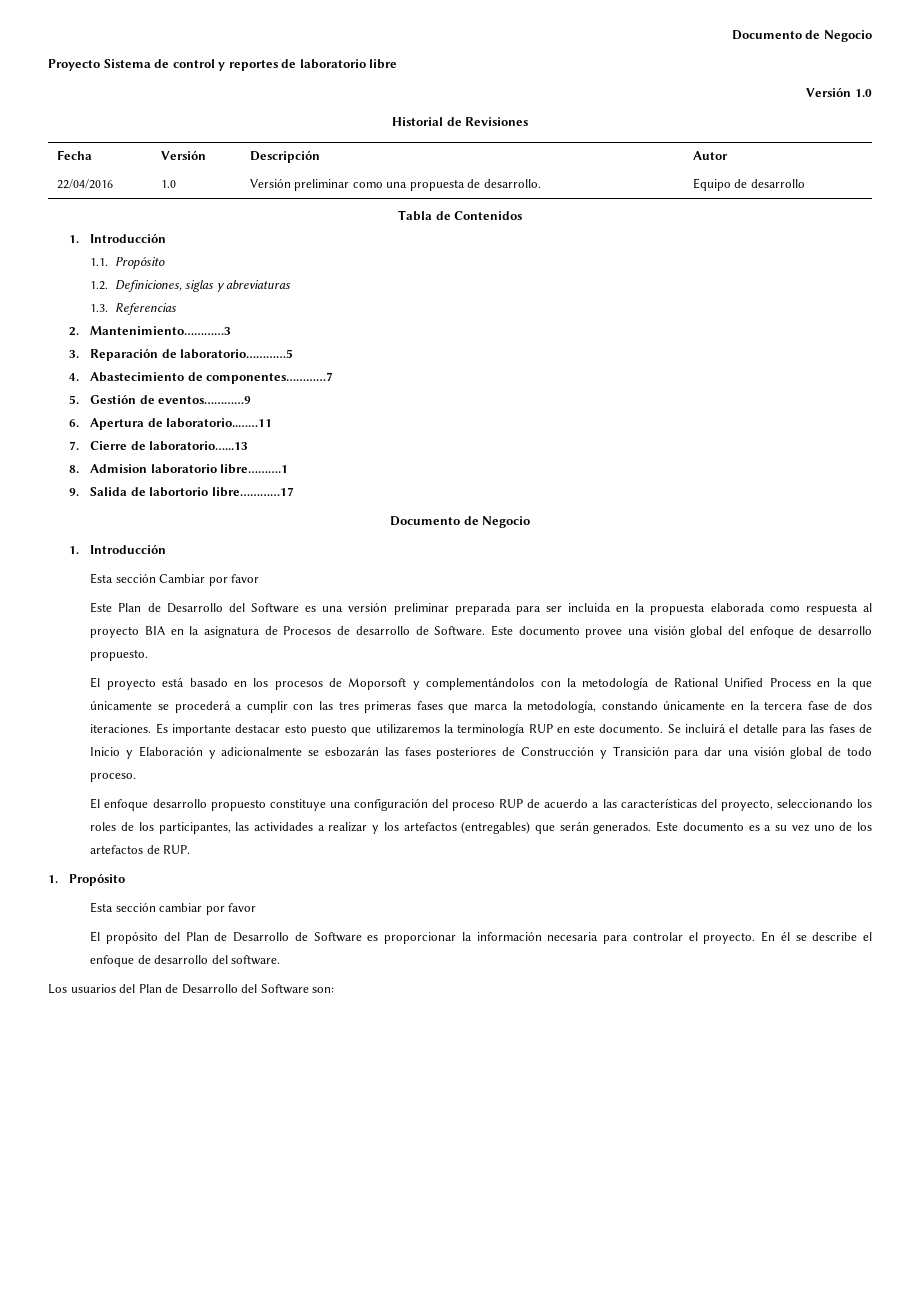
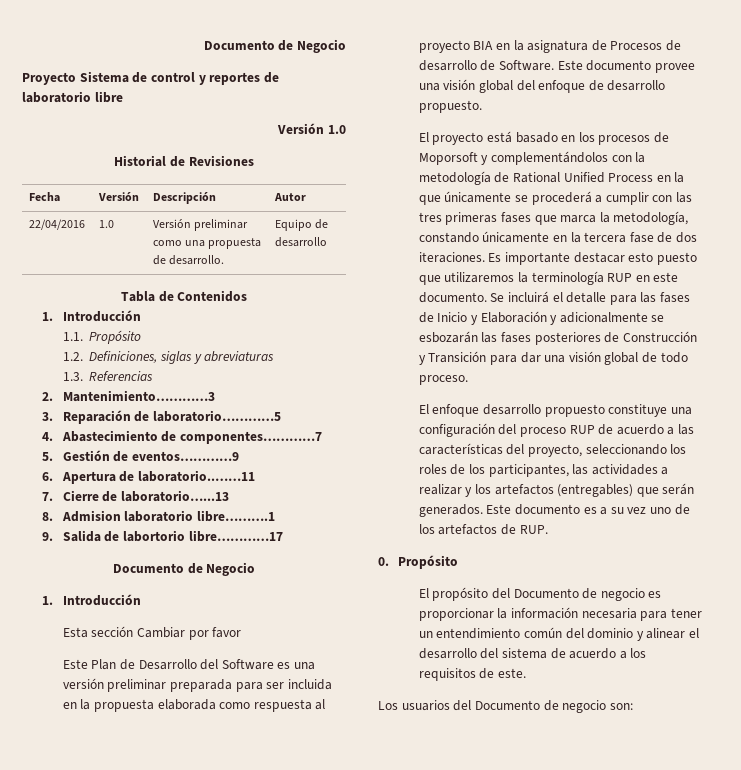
- 1. Propósito
- Esta sección cambiar por favor
- El propósito del Plan de Desarrollo de Software es proporcionar la información necesaria para controlar el proyecto. En él se describe el enfoque de desarrollo del software.
- Los usuarios del Plan de Desarrollo del Software son:
+ 0. Propósito
+ El propósito del Documento de negocio es proporcionar la información necesaria para tener un entendimiento común del dominio y alinear el desarrollo del sistema de acuerdo a los requisitos de este.
+ Los usuarios del Documento de negocio son:

